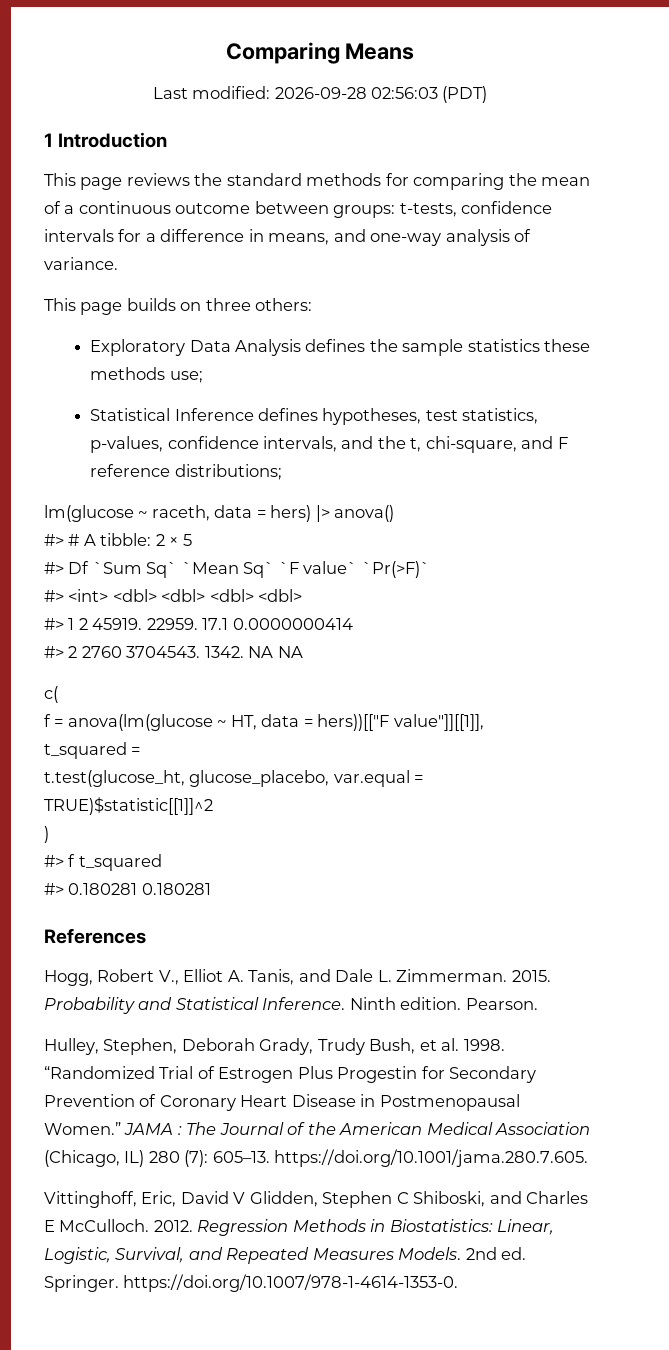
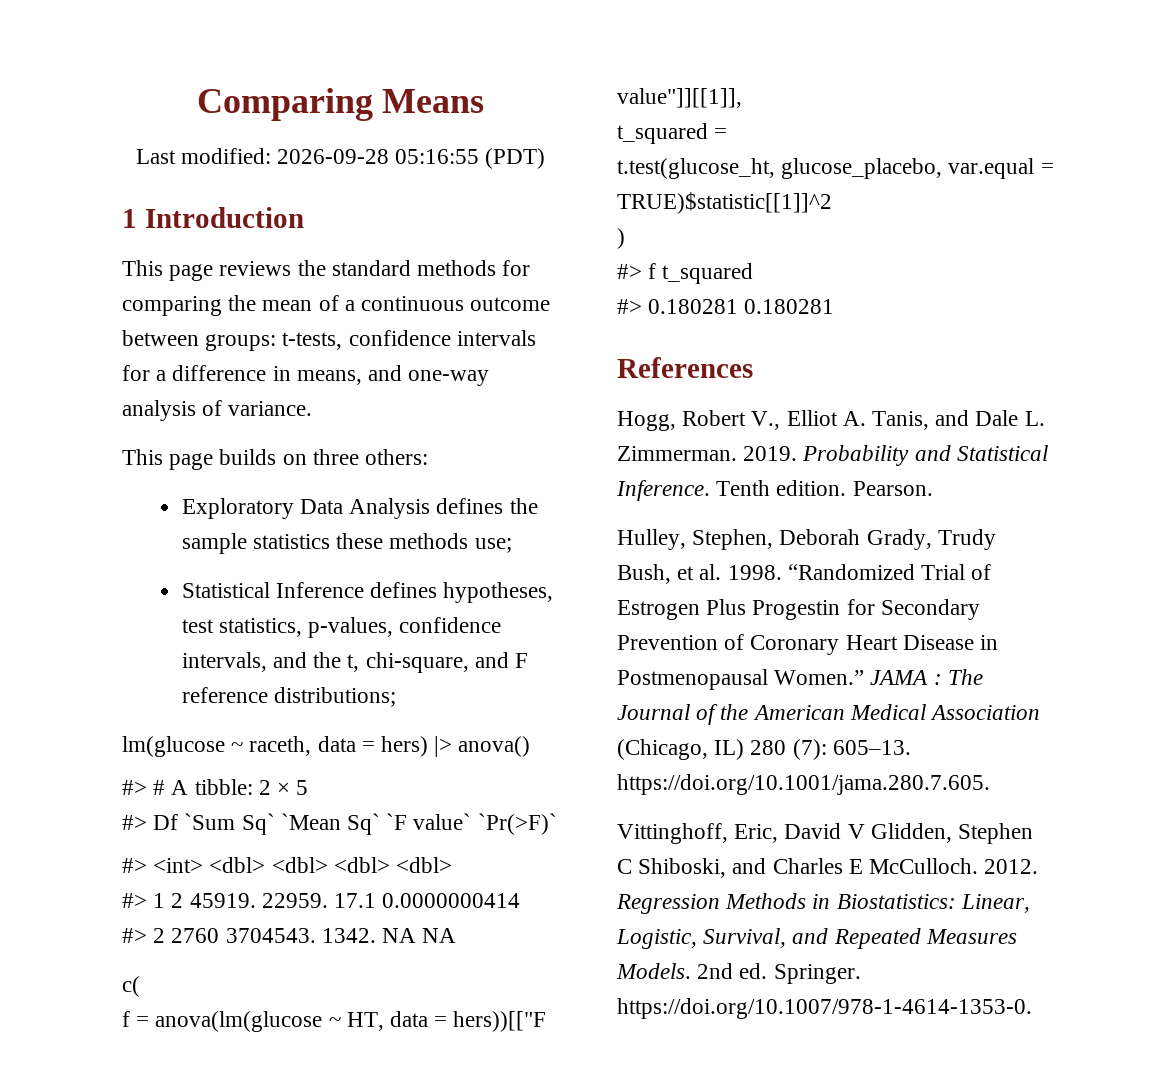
- Last modified: 2026-09-28 02:56:03 (PDT)
+ Last modified: 2026-09-28 05:16:55 (PDT)
- 2015.
+ 2019.
- Ninth edition.
+ Tenth edition.

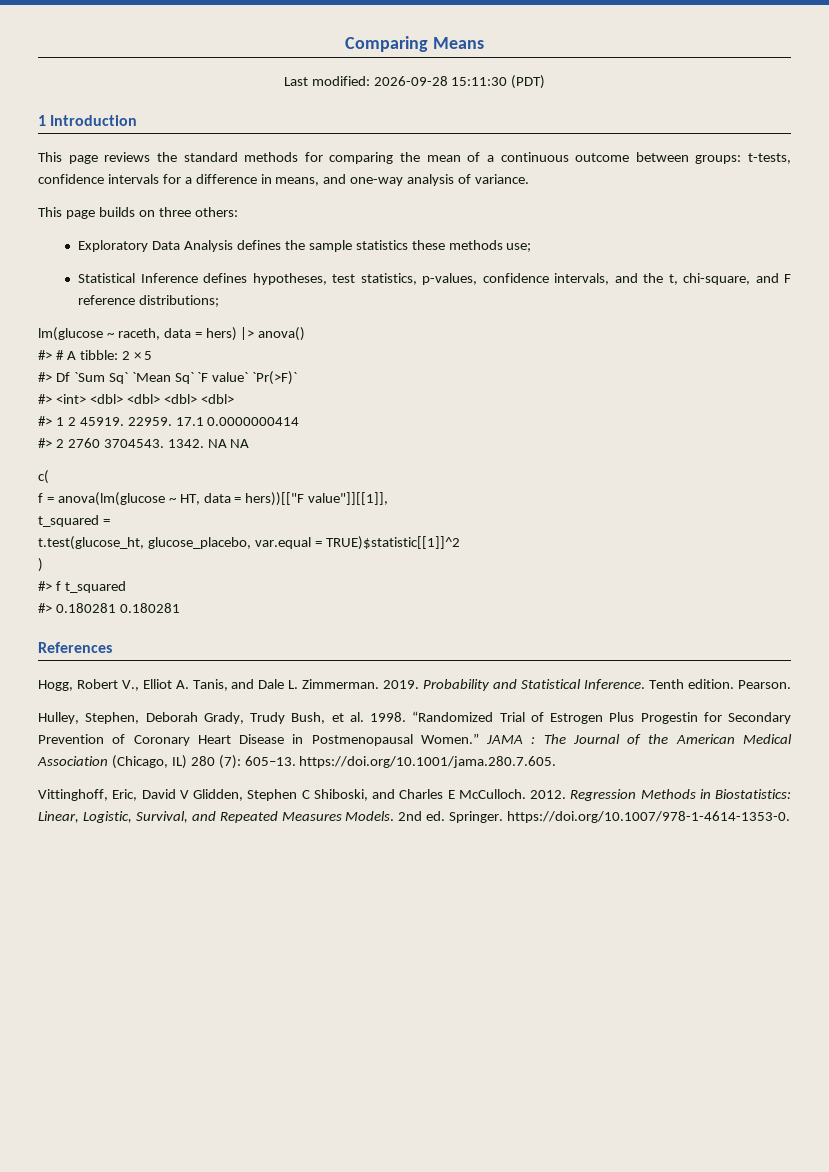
- Last modified: 2026-09-28 05:16:55 (PDT)
+ Last modified: 2026-09-28 15:11:30 (PDT)

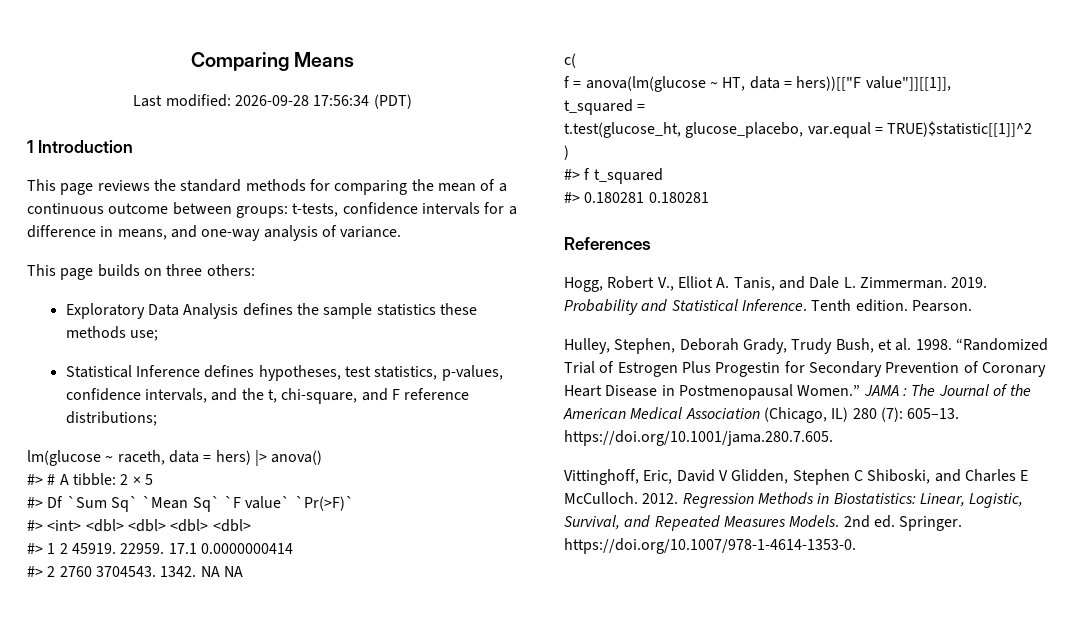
- Last modified: 2026-09-28 15:11:30 (PDT)
+ Last modified: 2026-09-28 17:56:34 (PDT)

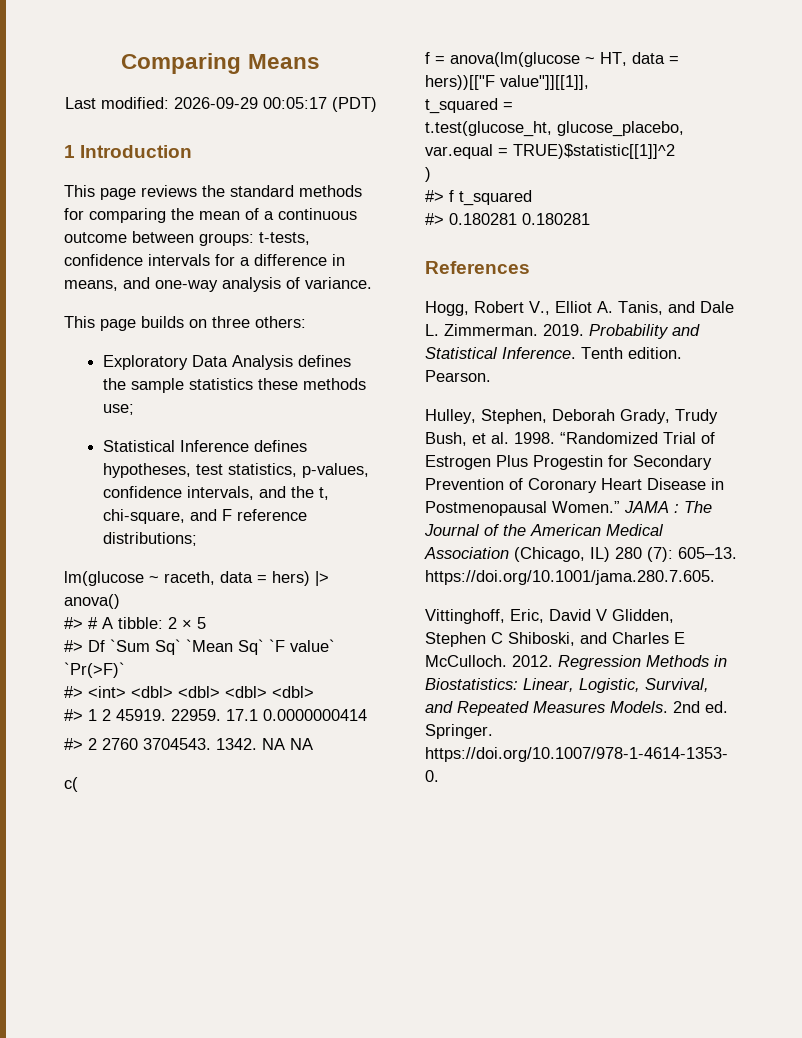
- Last modified: 2026-09-28 17:56:34 (PDT)
+ Last modified: 2026-09-29 00:05:17 (PDT)

